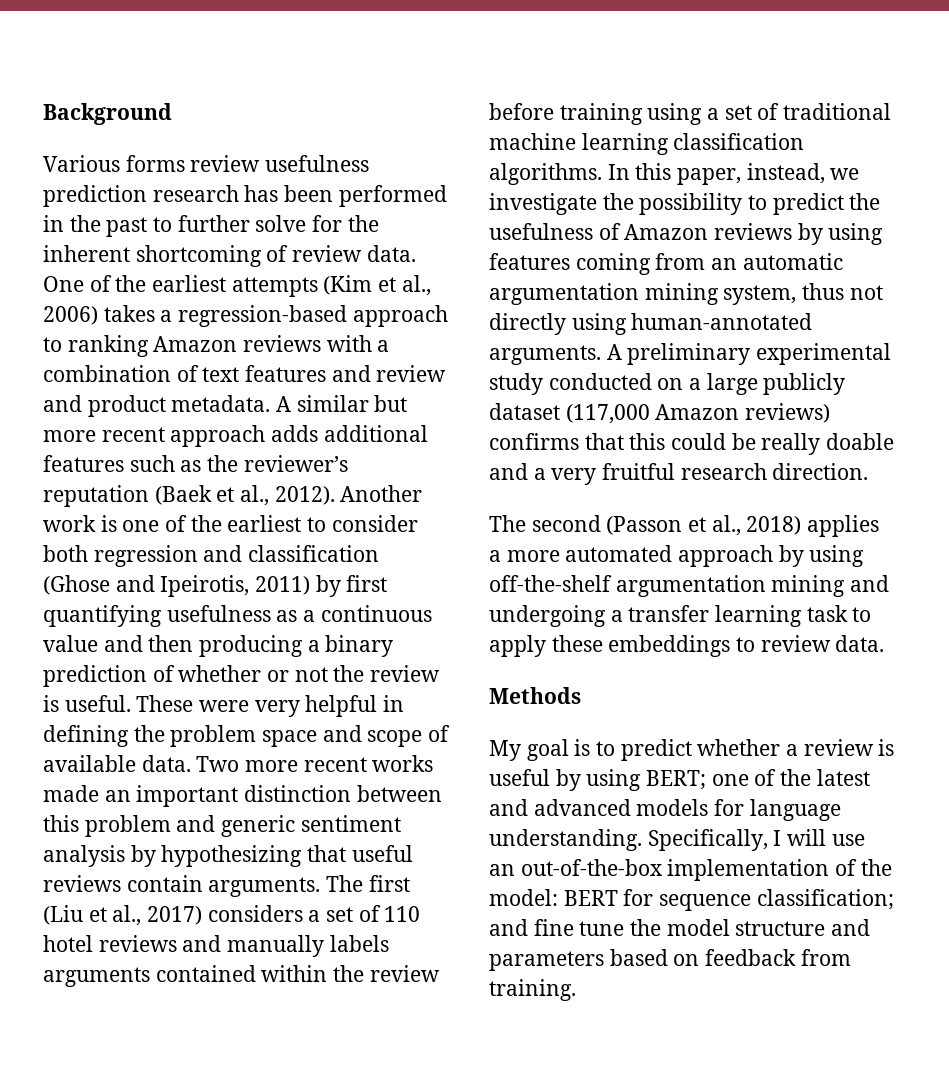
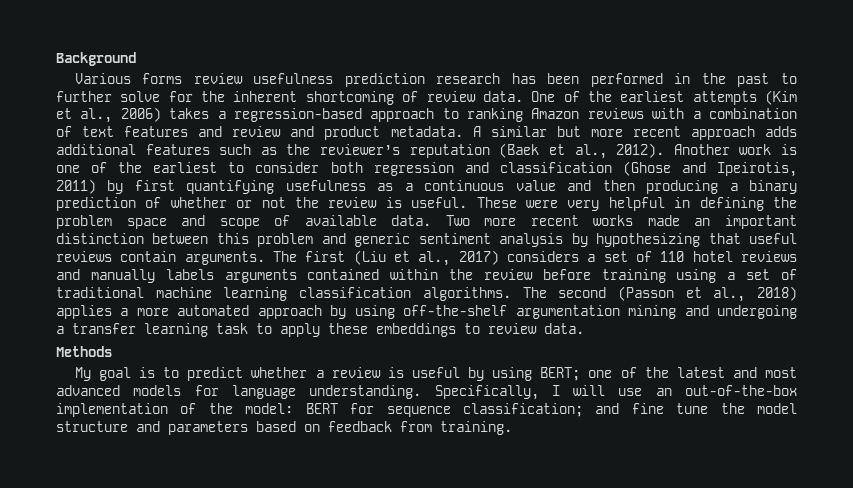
- The first (Liu et al., 2017) considers a set of 110 hotel reviews and manually labels arguments contained within the review before training using a set of traditional machine learning classification algorithms. In this paper, instead, we investigate the possibility to predict the usefulness of Amazon reviews by using features coming from an automatic argumentation mining system, thus not directly using human-annotated arguments. A preliminary experimental study conducted on a large publicly dataset (117,000 Amazon reviews) confirms that this could be really doable and a very fruitful research direction.
- The second (Passon et al., 2018) applies a more automated approach by using off-the-shelf argumentation mining and undergoing a transfer learning task to apply these embeddings to review data.
+ The first (Liu et al., 2017) considers a set of 110 hotel reviews and manually labels arguments contained within the review before training using a set of traditional machine learning classification algorithms. The second (Passon et al., 2018) applies a more automated approach by using off-the-shelf argumentation mining and undergoing a transfer learning task to apply these embeddings to review data.
- My goal is to predict whether a review is useful by using BERT; one of the latest and advanced models for language understanding.
+ My goal is to predict whether a review is useful by using BERT; one of the latest and most advanced models for language understanding.

